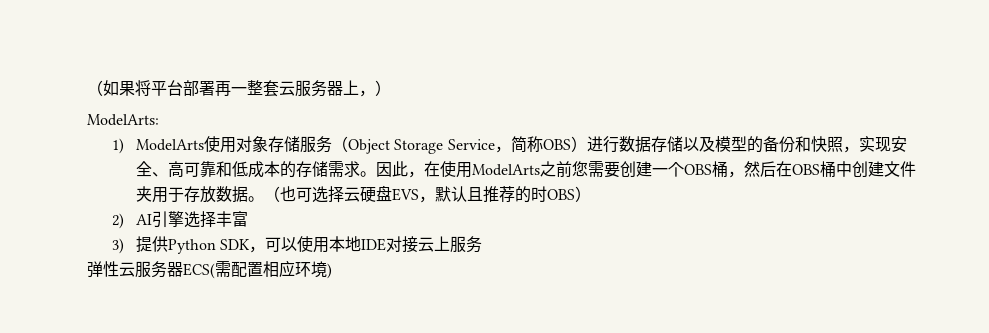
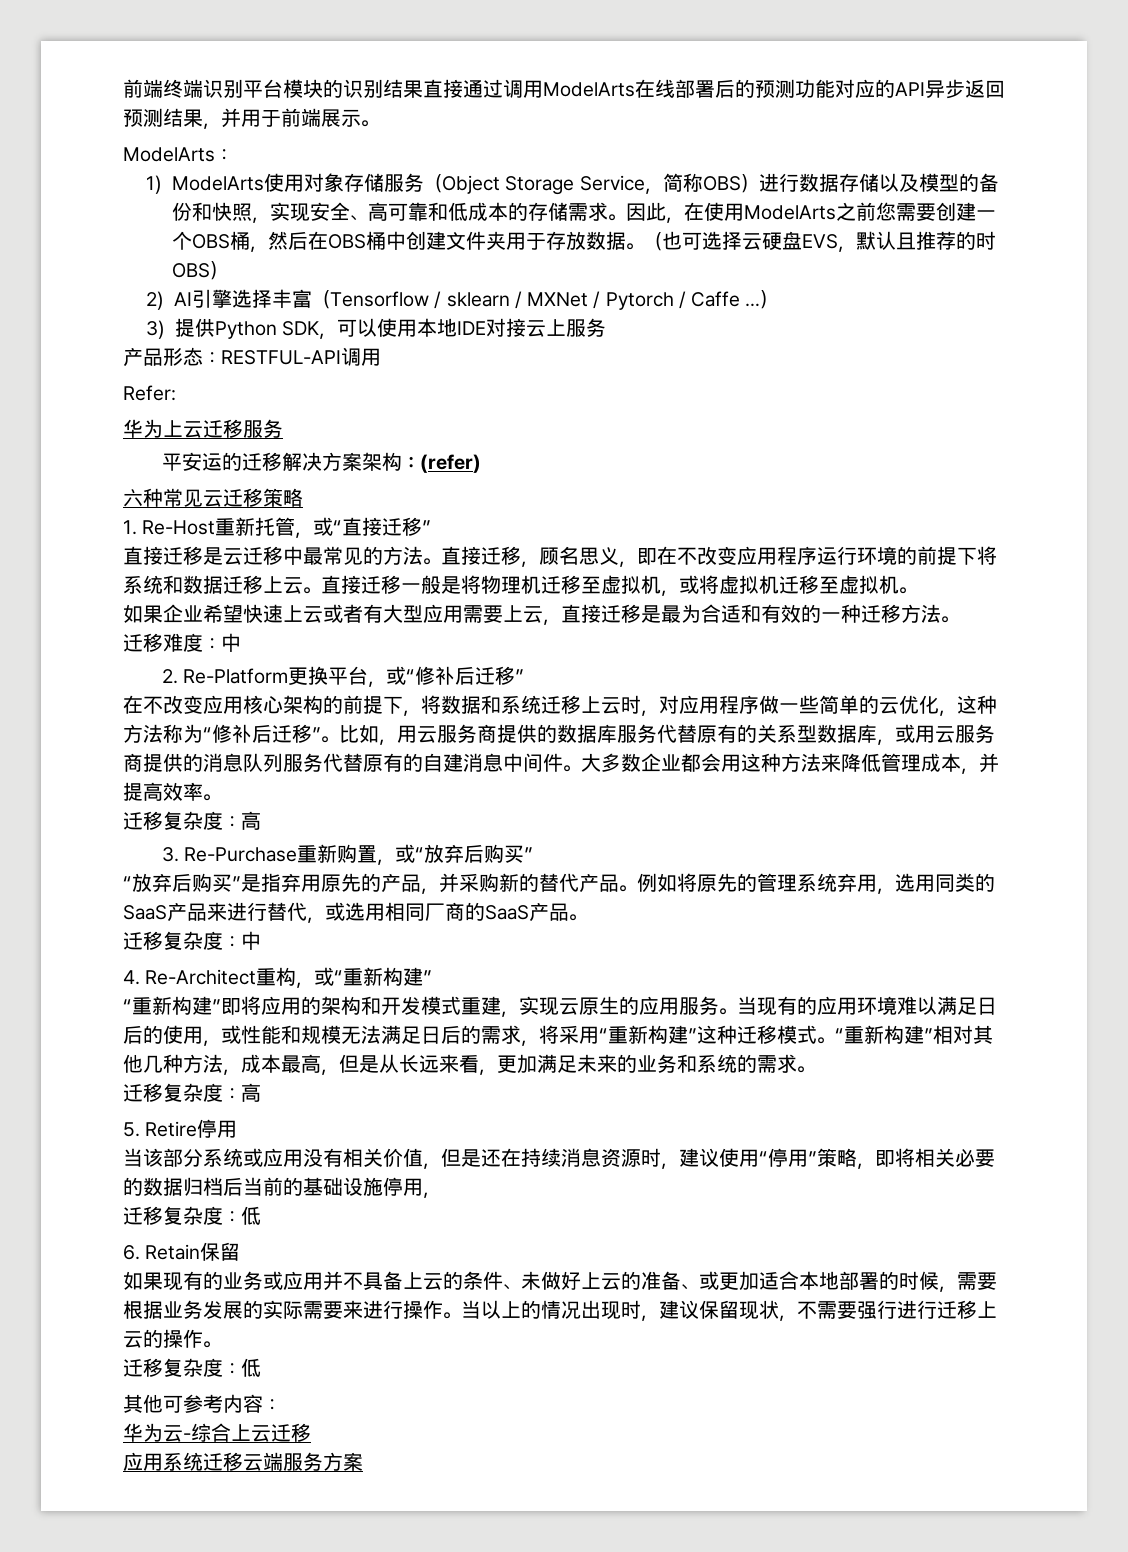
- （如果将平台部署再一整套云服务器上，）
- ModelArts:
+ 前端终端识别平台模块的识别结果直接通过调用ModelArts在线部署后的预测功能对应的API异步返回预测结果，并用于前端展示。
+ ModelArts：
- 2) AI引擎选择丰富
+ 2) AI引擎选择丰富（Tensorflow / sklearn / MXNet / Pytorch / Caffe …）
- 弹性云服务器ECS(需配置相应环境)
+ 产品形态：RESTFUL-API调用
+ Refer:
+ 华为上云迁移服务
+ 平安运的迁移解决方案架构：(refer)
+ 六种常见云迁移策略
+ 1. Re-Host重新托管，或“直接迁移”
+ 直接迁移是云迁移中最常见的方法。直接迁移，顾名思义，即在不改变应用程序运行环境的前提下将系统和数据迁移上云。直接迁移一般是将物理机迁移至虚拟机，或将虚拟机迁移至虚拟机。
+ 如果企业希望快速上云或者有大型应用需要上云，直接迁移是最为合适和有效的一种迁移方法。
+ 迁移难度：中
+ 2. Re-Platform更换平台，或“修补后迁移”
+ 在不改变应用核心架构的前提下，将数据和系统迁移上云时，对应用程序做一些简单的云优化，这种方法称为“修补后迁移”。比如，用云服务商提供的数据库服务代替原有的关系型数据库，或用云服务商提供的消息队列服务代替原有的自建消息中间件。大多数企业都会用这种方法来降低管理成本，并提高效率。
+ 迁移复杂度：高
+ 3. Re-Purchase重新购置，或“放弃后购买”
+ “放弃后购买”是指弃用原先的产品，并采购新的替代产品。例如将原先的管理系统弃用，选用同类的SaaS产品来进行替代，或选用相同厂商的SaaS产品。
+ 迁移复杂度：中
+ 4. Re-Architect重构，或“重新构建”
+ “重新构建”即将应用的架构和开发模式重建，实现云原生的应用服务。当现有的应用环境难以满足日后的使用，或性能和规模无法满足日后的需求，将采用“重新构建”这种迁移模式。“重新构建”相对其他几种方法，成本最高，但是从长远来看，更加满足未来的业务和系统的需求。
+ 迁移复杂度：高
+ 5. Retire停用
+ 当该部分系统或应用没有相关价值，但是还在持续消息资源时，建议使用“停用”策略，即将相关必要的数据归档后当前的基础设施停用，
+ 迁移复杂度：低
+ 6. Retain保留
+ 如果现有的业务或应用并不具备上云的条件、未做好上云的准备、或更加适合本地部署的时候，需要根据业务发展的实际需要来进行操作。当以上的情况出现时，建议保留现状，不需要强行进行迁移上云的操作。
+ 迁移复杂度：低
+ 其他可参考内容：
+ 华为云-综合上云迁移
+ 应用系统迁移云端服务方案

